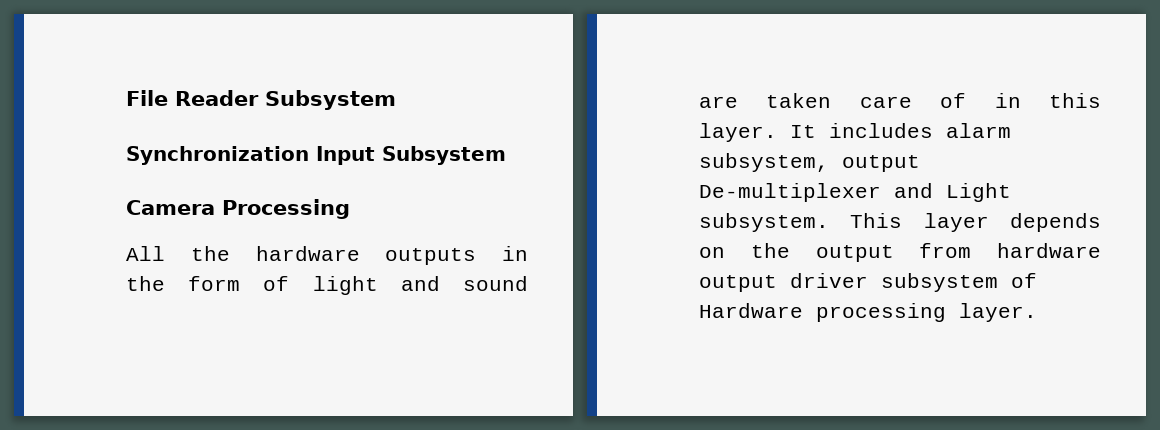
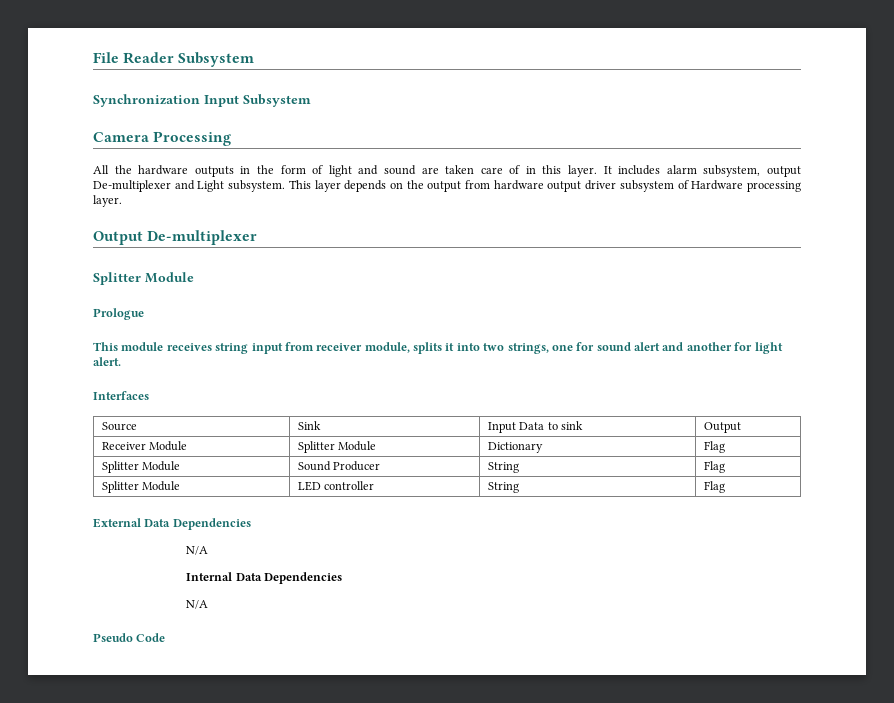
+ Output De-multiplexer
+ Splitter Module
+ Prologue
+ This module receives string input from receiver module, splits it into two strings, one for sound alert and another for light alert.
+ Interfaces
+ Source | Sink | Input Data to sink | Output
+ Receiver Module | Splitter Module | Dictionary | Flag
+ Splitter Module | Sound Producer | String | Flag
+ Splitter Module | LED controller | String | Flag
+ External Data Dependencies
+ N/A
+ Internal Data Dependencies
+ N/A
+ Pseudo Code

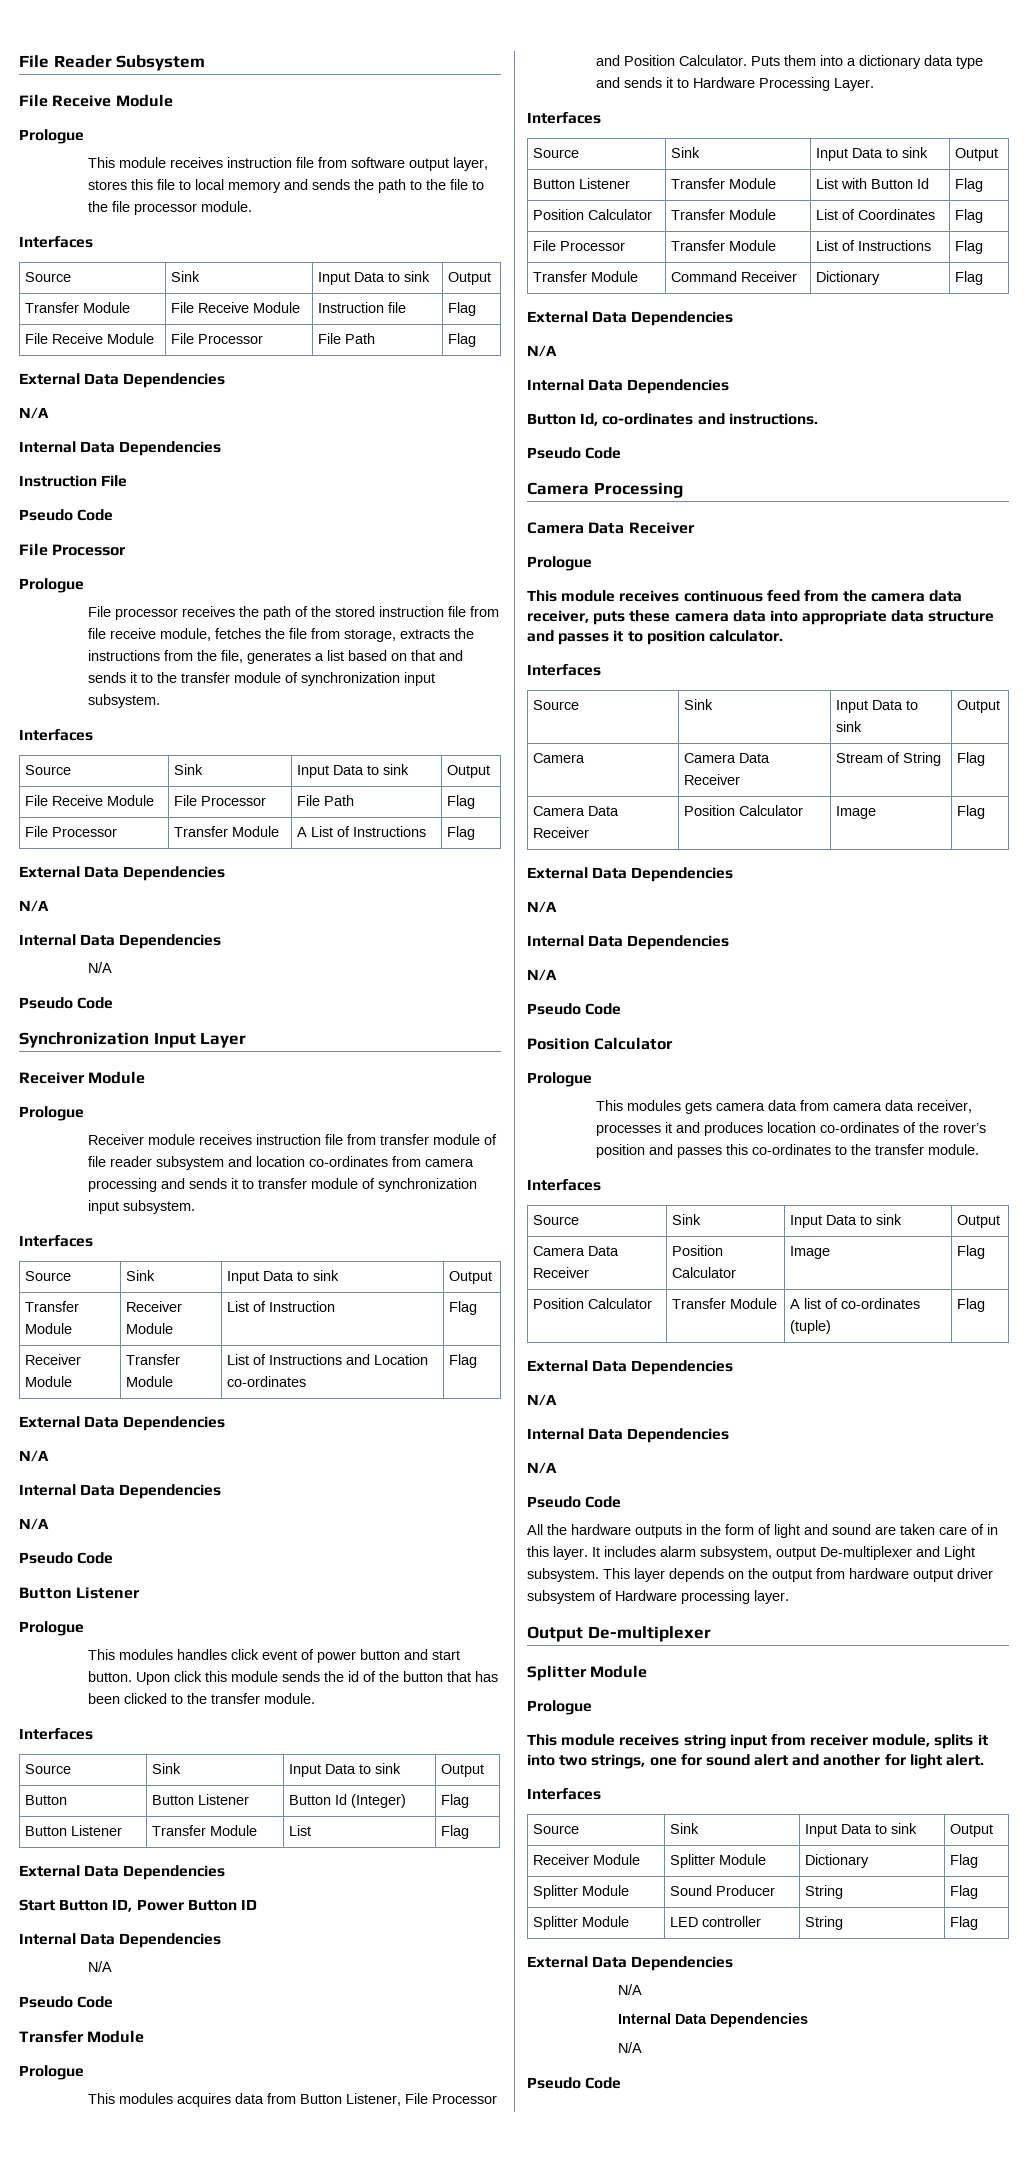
  File Reader Subsystem
- Synchronization Input Subsystem
+ File Receive Module
+ Prologue
+ This module receives instruction file from software output layer, stores this file to local memory and sends the path to the file to the file processor module.
+ Interfaces
+ Source | Sink | Input Data to sink | Output
+ Transfer Module | File Receive Module | Instruction file | Flag
+ File Receive Module | File Processor | File Path | Flag
+ External Data Dependencies
+ N/A
+ Internal Data Dependencies
+ Instruction File
+ Pseudo Code
+ File Processor
+ Prologue
+ File processor receives the path of the stored instruction file from file receive module, fetches the file from storage, extracts the instructions from the file, generates a list based on that and sends it to the transfer module of synchronization input subsystem.
+ Interfaces
+ Source | Sink | Input Data to sink | Output
+ File Receive Module | File Processor | File Path | Flag
+ File Processor | Transfer Module | A List of Instructions | Flag
+ External Data Dependencies
+ N/A
+ Internal Data Dependencies
+ N/A
+ Pseudo Code
+ Synchronization Input Layer
+ Receiver Module
+ Prologue
+ Receiver module receives instruction file from transfer module of file reader subsystem and location co-ordinates from camera processing and sends it to transfer module of synchronization input subsystem.
+ Interfaces
+ Source | Sink | Input Data to sink | Output
+ Transfer Module | Receiver Module | List of Instruction | Flag
+ Receiver Module | Transfer Module | List of Instructions and Location co-ordinates | Flag
+ External Data Dependencies
+ N/A
+ Internal Data Dependencies
+ N/A
+ Pseudo Code
+ Button Listener
+ Prologue
+ This modules handles click event of power button and start button. Upon click this module sends the id of the button that has been clicked to the transfer module.
+ Interfaces
+ Source | Sink | Input Data to sink | Output
+ Button | Button Listener | Button Id (Integer) | Flag
+ Button Listener | Transfer Module | List | Flag
+ External Data Dependencies
+ Start Button ID, Power Button ID
+ Internal Data Dependencies
+ N/A
+ Pseudo Code
+ Transfer Module
+ Prologue
+ This modules acquires data from Button Listener, File Processor and Position Calculator. Puts them into a dictionary data type and sends it to Hardware Processing Layer.
+ Interfaces
+ Source | Sink | Input Data to sink | Output
+ Button Listener | Transfer Module | List with Button Id | Flag
+ Position Calculator | Transfer Module | List of Coordinates | Flag
+ File Processor | Transfer Module | List of Instructions | Flag
+ Transfer Module | Command Receiver | Dictionary | Flag
+ External Data Dependencies
+ N/A
+ Internal Data Dependencies
+ Button Id, co-ordinates and instructions.
+ Pseudo Code
  Camera Processing
+ Camera Data Receiver
+ Prologue
+ This module receives continuous feed from the camera data receiver, puts these camera data into appropriate data structure and passes it to position calculator.
+ Interfaces
+ Source | Sink | Input Data to sink | Output
+ Camera | Camera Data Receiver | Stream of String | Flag
+ Camera Data Receiver | Position Calculator | Image | Flag
+ External Data Dependencies
+ N/A
+ Internal Data Dependencies
+ N/A
+ Pseudo Code
+ Position Calculator
+ Prologue
+ This modules gets camera data from camera data receiver, processes it and produces location co-ordinates of the rover’s position and passes this co-ordinates to the transfer module.
+ Interfaces
+ Source | Sink | Input Data to sink | Output
+ Camera Data Receiver | Position Calculator | Image | Flag
+ Position Calculator | Transfer Module | A list of co-ordinates (tuple) | Flag
+ External Data Dependencies
+ N/A
+ Internal Data Dependencies
+ N/A
+ Pseudo Code

